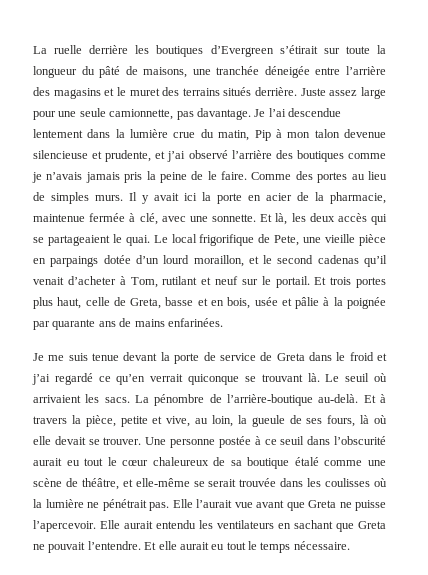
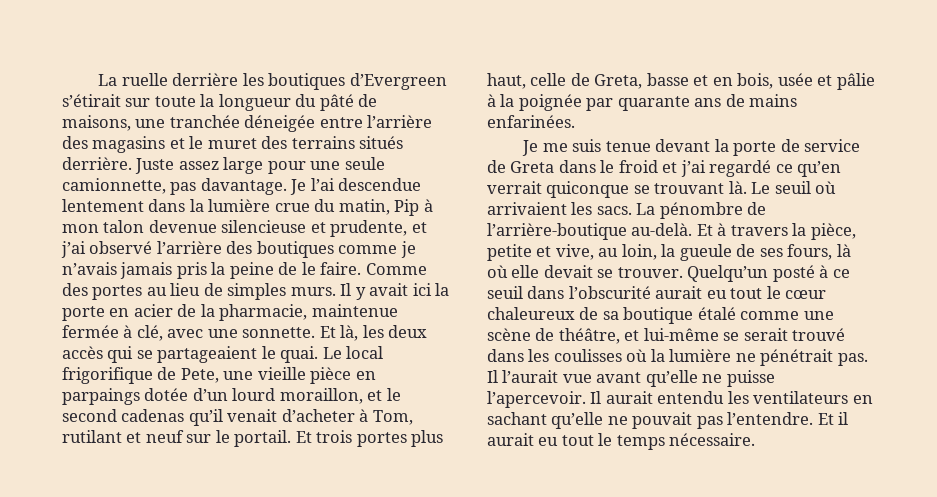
- Une personne postée à ce seuil dans l’obscurité aurait eu tout le cœur chaleureux de sa boutique étalé comme une scène de théâtre, et elle-même se serait trouvée dans les coulisses où la lumière ne pénétrait pas.
+ Quelqu’un posté à ce seuil dans l’obscurité aurait eu tout le cœur chaleureux de sa boutique étalé comme une scène de théâtre, et lui-même se serait trouvé dans les coulisses où la lumière ne pénétrait pas.
- Elle l’aurait vue avant que Greta ne puisse l’apercevoir.
+ Il l’aurait vue avant qu’elle ne puisse l’apercevoir.
- Elle aurait entendu les ventilateurs en sachant que Greta ne pouvait l’entendre.
+ Il aurait entendu les ventilateurs en sachant qu’elle ne pouvait pas l’entendre.
- Et elle aurait eu tout le temps nécessaire.
+ Et il aurait eu tout le temps nécessaire.

